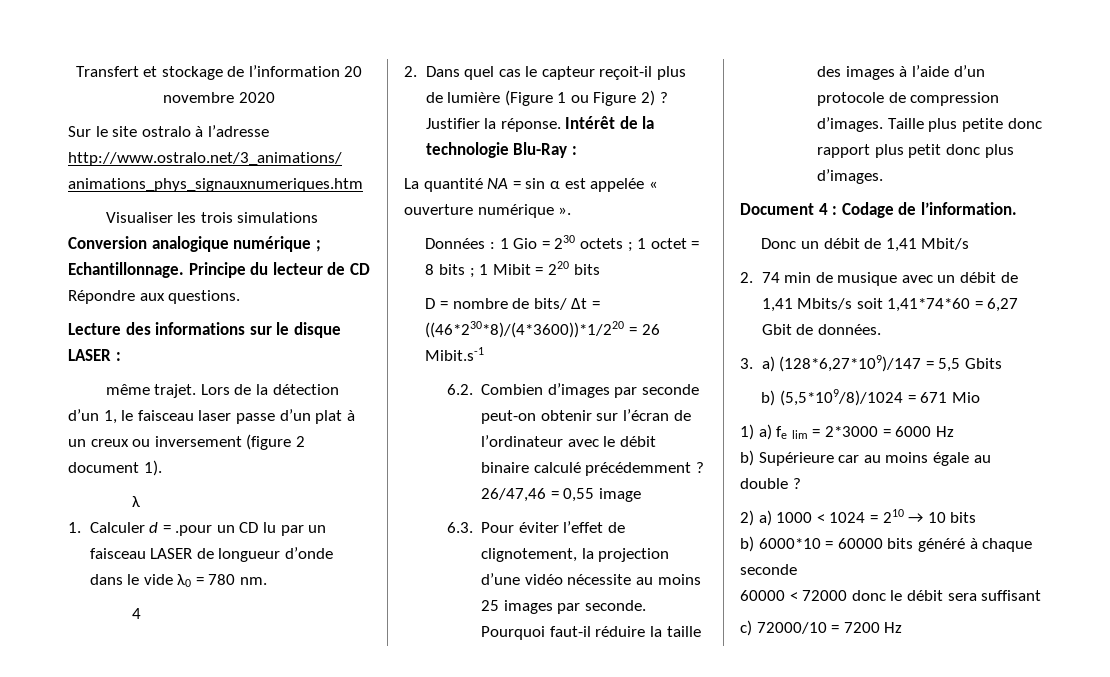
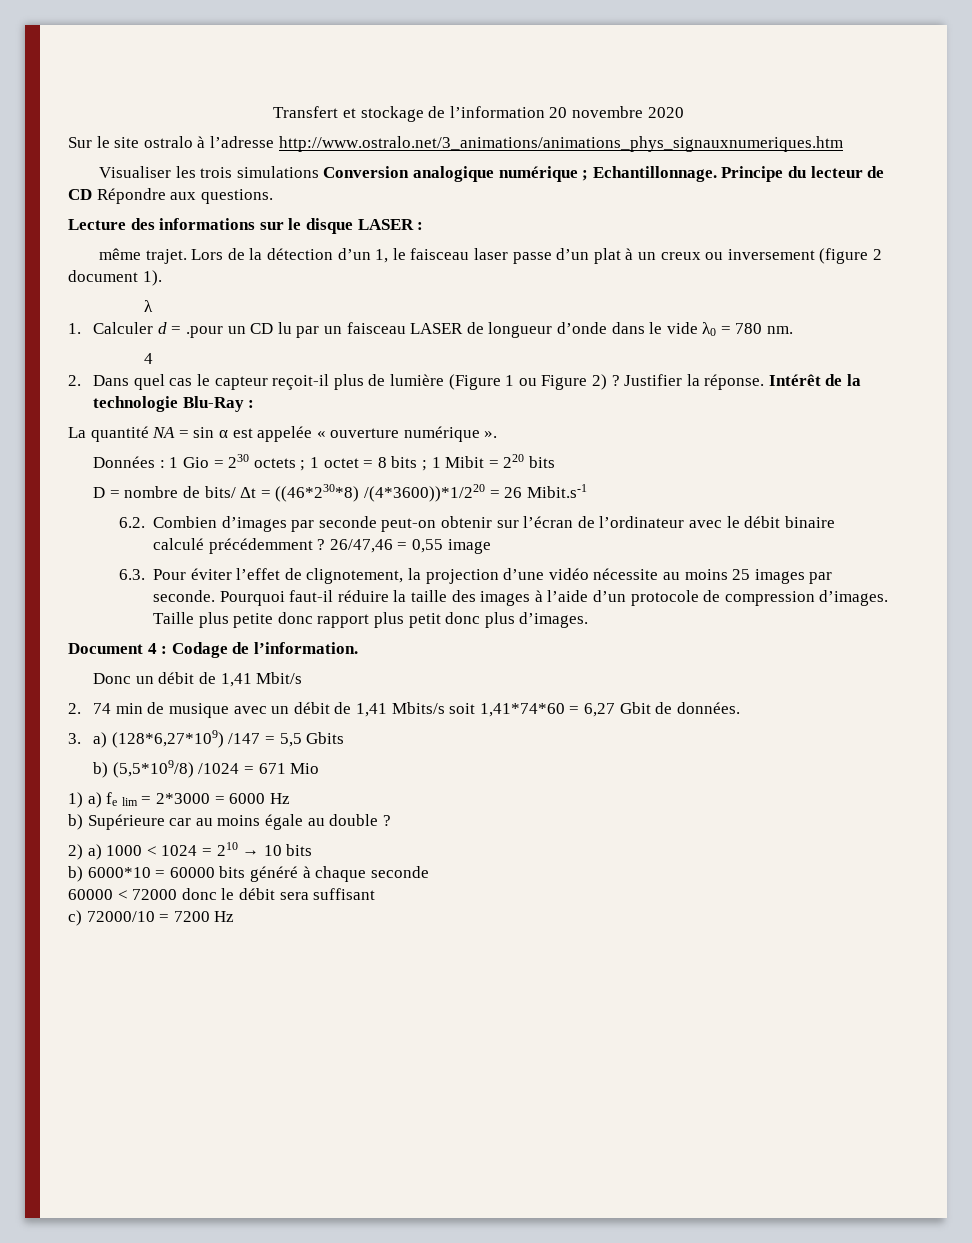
- D = nombre de bits/ Δt = ((46*230*8)/(4*3600))*1/220 = 26 Mibit.s-1
+ D = nombre de bits/ Δt = ((46*230*8) /(4*3600))*1/220 = 26 Mibit.s-1
- 3. a) (128*6,27*109)/147 = 5,5 Gbits
+ 3. a) (128*6,27*109) /147 = 5,5 Gbits
- b) (5,5*109/8)/1024 = 671 Mio
+ b) (5,5*109/8) /1024 = 671 Mio

